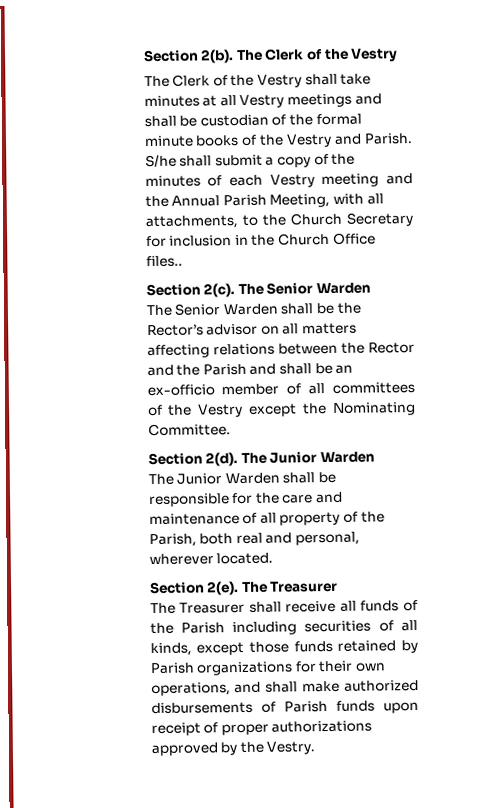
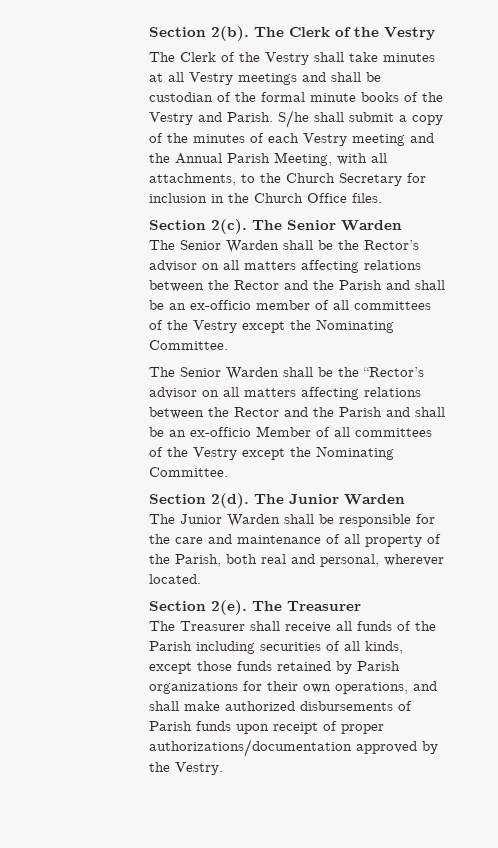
- S/he shall submit a copy of the minutes of each Vestry meeting and the Annual Parish Meeting, with all attachments, to the Church Secretary for inclusion in the Church Office files..
+ S/he shall submit a copy of the minutes of each Vestry meeting and the Annual Parish Meeting, with all attachments, to the Church Secretary for inclusion in the Church Office files.
+ The Senior Warden shall be the “Rector’s advisor on all matters affecting relations between the Rector and the Parish and shall be an ex-officio Member of all committees of the Vestry except the Nominating Committee.
- The Treasurer shall receive all funds of the Parish including securities of all kinds, except those funds retained by Parish organizations for their own operations, and shall make authorized disbursements of Parish funds upon receipt of proper authorizations approved by the Vestry.
+ The Treasurer shall receive all funds of the Parish including securities of all kinds, except those funds retained by Parish organizations for their own operations, and shall make authorized disbursements of Parish funds upon receipt of proper authorizations/documentation approved by the Vestry.

